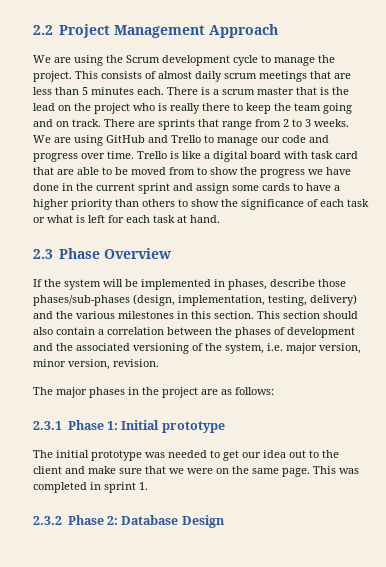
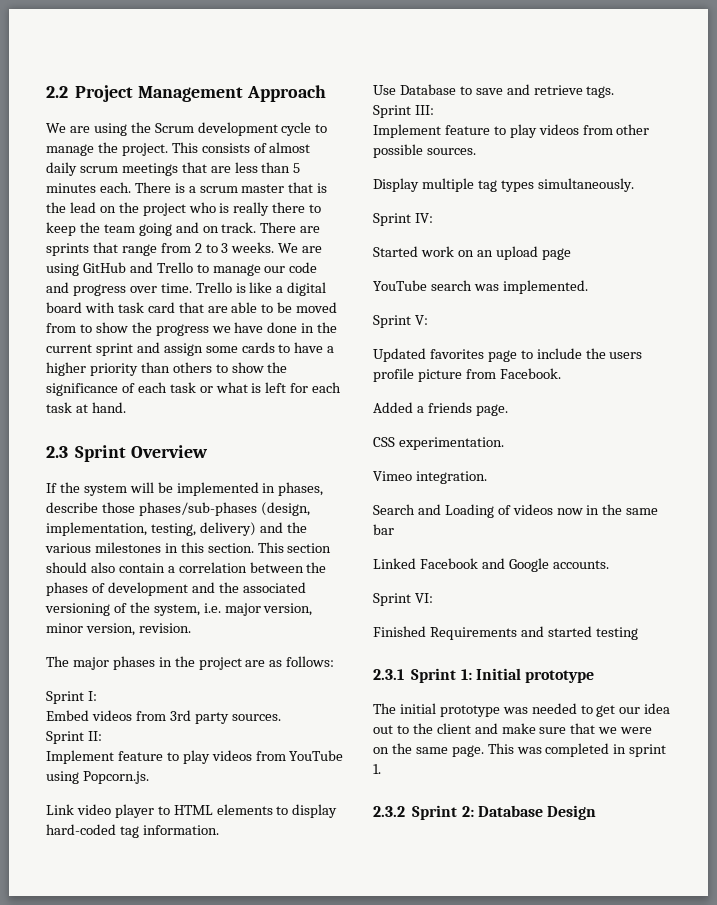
- 2.3 Phase Overview
+ 2.3 Sprint Overview
  The major phases in the project are as follows:
+ Sprint I:
+ Embed videos from 3rd party sources.
+ Sprint II:
+ Implement feature to play videos from YouTube using Popcorn.js.
+ Link video player to HTML elements to display hard-coded tag information.
+ Use Database to save and retrieve tags.
+ Sprint III:
+ Implement feature to play videos from other possible sources.
+ Display multiple tag types simultaneously.
+ Sprint IV:
+ Started work on an upload page
+ YouTube search was implemented.
+ Sprint V:
+ Updated favorites page to include the users profile picture from Facebook.
+ Added a friends page.
+ CSS experimentation.
+ Vimeo integration.
+ Search and Loading of videos now in the same bar
+ Linked Facebook and Google accounts.
+ Sprint VI:
+ Finished Requirements and started testing
- 2.3.1 Phase 1: Initial prototype
+ 2.3.1 Sprint 1: Initial prototype
- 2.3.2 Phase 2: Database Design
+ 2.3.2 Sprint 2: Database Design

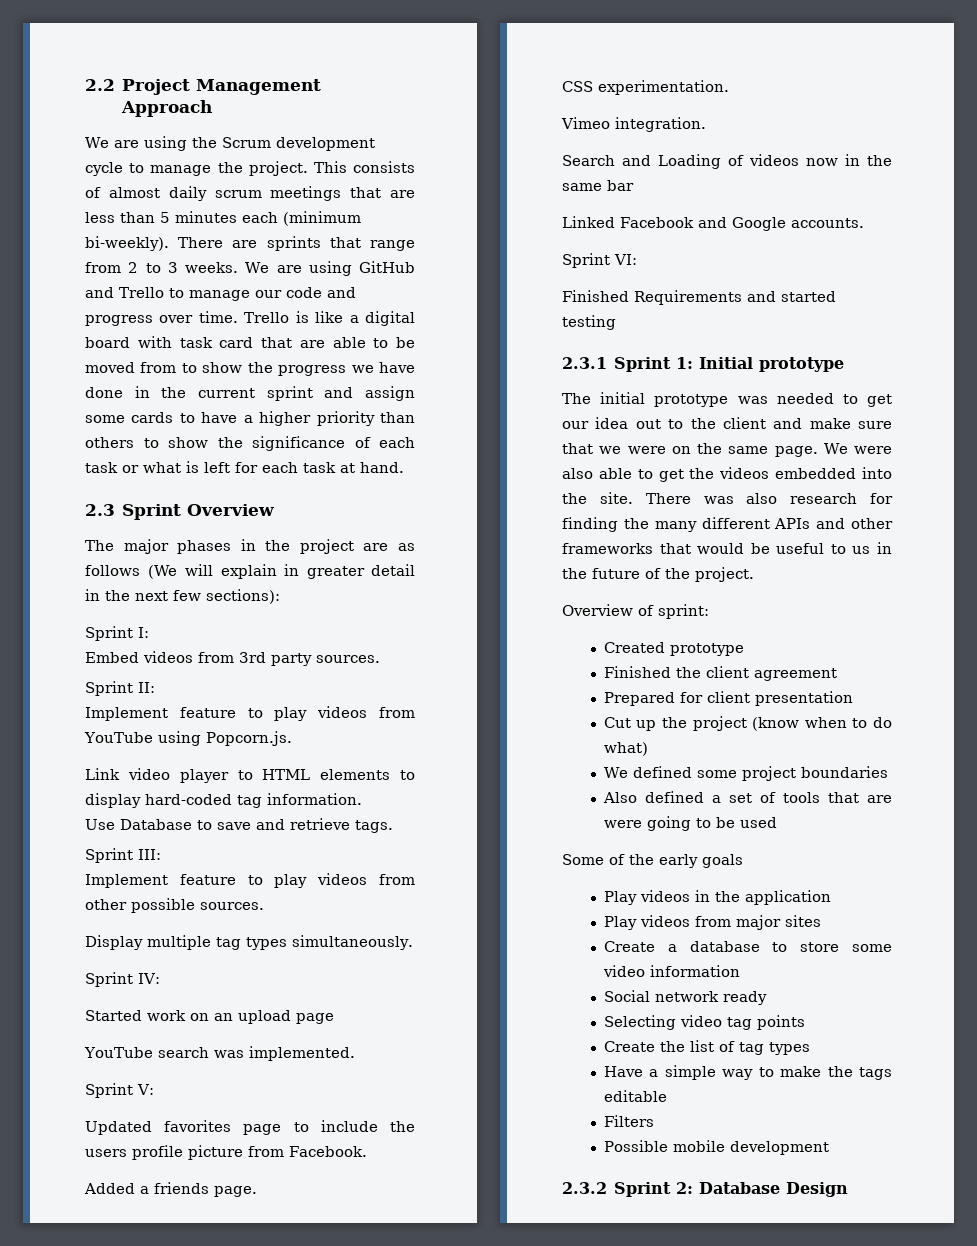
- This consists of almost daily scrum meetings that are less than 5 minutes each. There is a scrum master that is the lead on the project who is really there to keep the team going and on track.
+ This consists of almost daily scrum meetings that are less than 5 minutes each (minimum bi-weekly).
- If the system will be implemented in phases, describe those phases/sub-phases (design, implementation, testing, delivery) and the various milestones in this section. This section should also contain a correlation between the phases of development and the associated versioning of the system, i.e. major version, minor version, revision.
- The major phases in the project are as follows:
+ The major phases in the project are as follows (We will explain in greater detail in the next few sections):
- This was completed in sprint 1.
+ We were also able to get the videos embedded into the site. There was also research for finding the many different APIs and other frameworks that would be useful to us in the future of the project.
+ Overview of sprint:
+ Created prototype
+ Finished the client agreement
+ Prepared for client presentation
+ Cut up the project (know when to do what)
+ We defined some project boundaries
+ Also defined a set of tools that are were going to be used
+ Some of the early goals
+ Play videos in the application
+ Play videos from major sites
+ Create a database to store some video information
+ Social network ready
+ Selecting video tag points
+ Create the list of tag types
+ Have a simple way to make the tags editable
+ Filters
+ Possible mobile development

